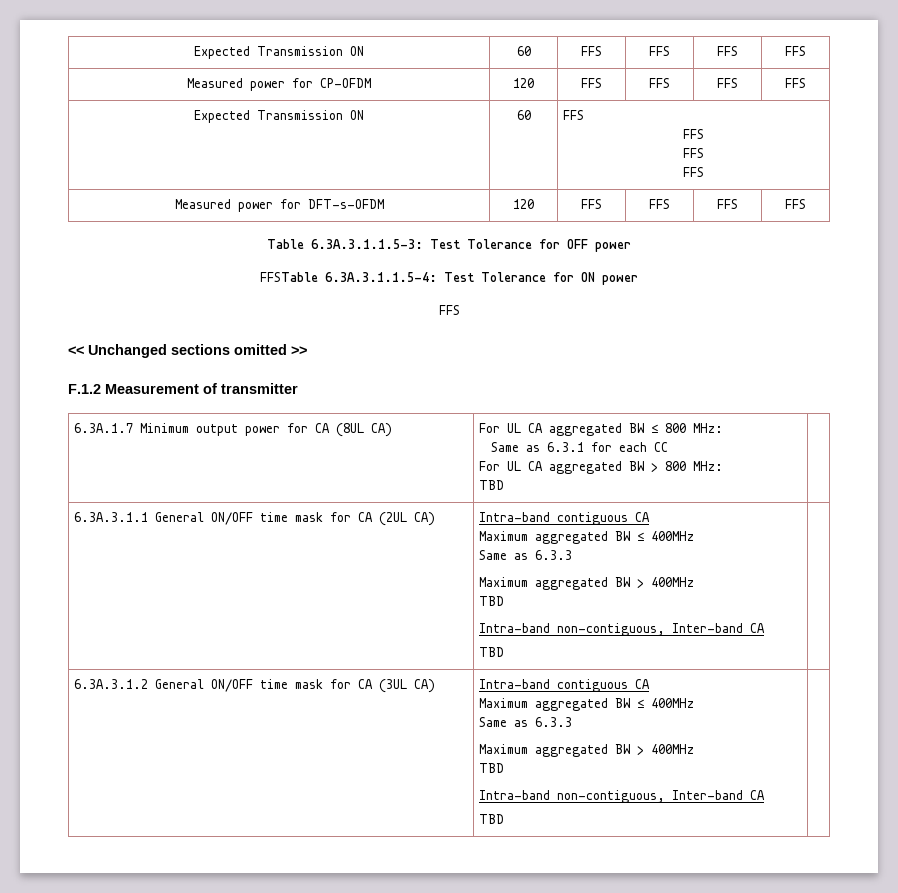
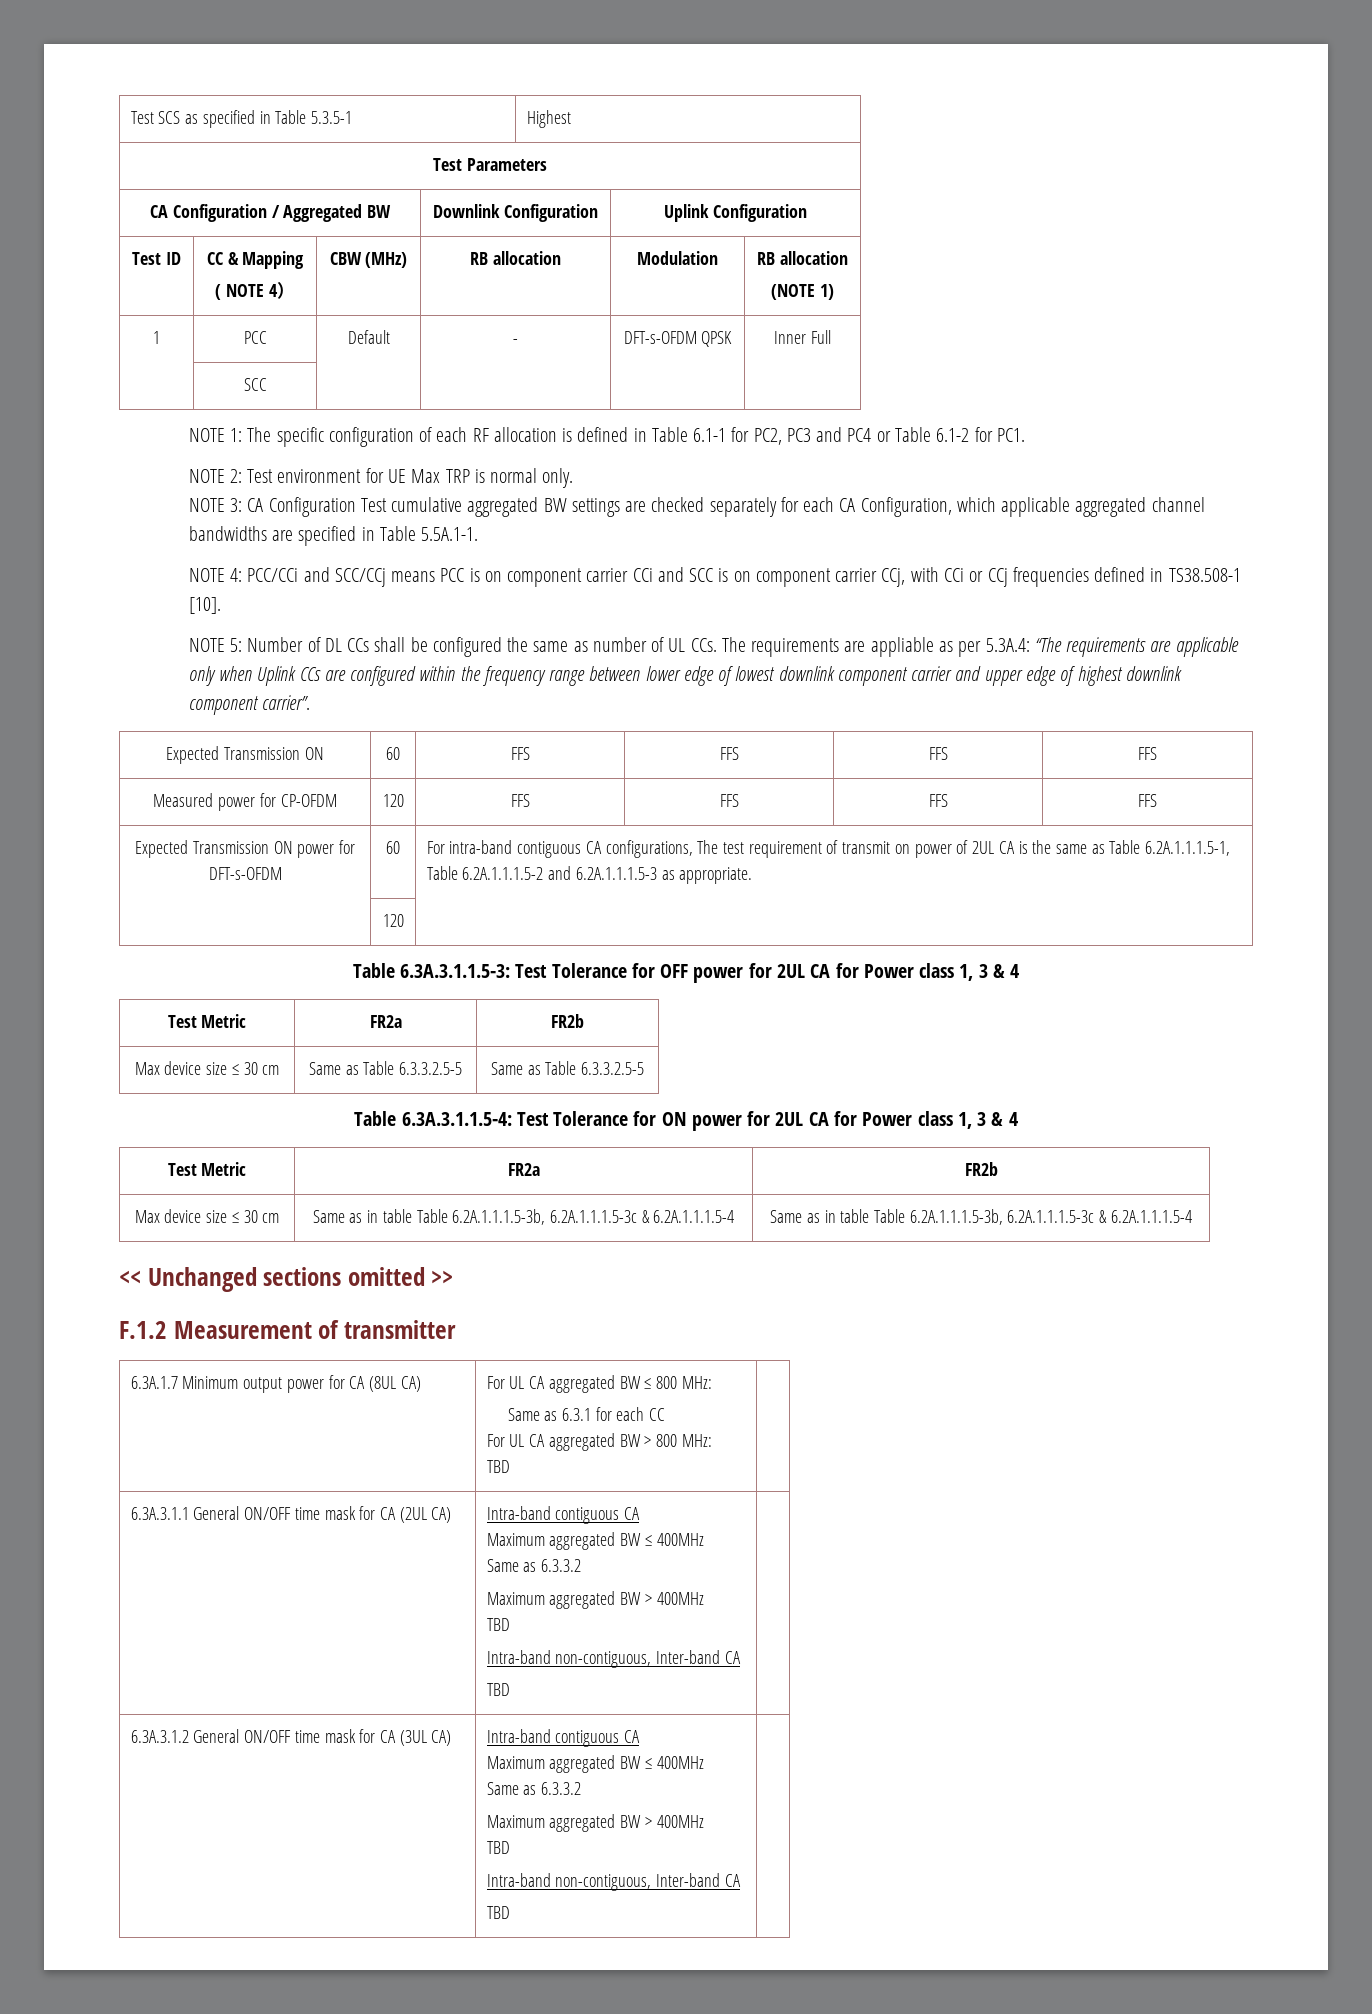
+ Test SCS as specified in Table 5.3.5-1 | Highest
+ Test Parameters
+ CA Configuration / Aggregated BW | Downlink Configuration | Uplink Configuration
+ Test ID | CC & Mapping
+ ( NOTE 4） | CBW (MHz) | RB allocation | Modulation | RB allocation
+ (NOTE 1)
+ 1 | PCC | Default | - | DFT-s-OFDM QPSK | Inner Full
+ | SCC | | | |
+ NOTE 1: The specific configuration of each RF allocation is defined in Table 6.1-1 for PC2, PC3 and PC4 or Table 6.1-2 for PC1.
+ NOTE 2: Test environment for UE Max TRP is normal only.
+ NOTE 3: CA Configuration Test cumulative aggregated BW settings are checked separately for each CA Configuration, which applicable aggregated channel bandwidths are specified in Table 5.5A.1-1.
+ NOTE 4: PCC/CCi and SCC/CCj means PCC is on component carrier CCi and SCC is on component carrier CCj, with CCi or CCj frequencies defined in TS38.508-1 [10].
+ NOTE 5: Number of DL CCs shall be configured the same as number of UL CCs. The requirements are appliable as per 5.3A.4: “The requirements are applicable only when Uplink CCs are configured within the frequency range between lower edge of lowest downlink component carrier and upper edge of highest downlink component carrier”.
  Measured power for CP-OFDM | 120 | FFS | FFS | FFS | FFS
- Expected Transmission ON | 60 | FFS
- FFS
- FFS
- FFS
- Measured power for DFT-s-OFDM | 120 | FFS | FFS | FFS | FFS
+ Expected Transmission ON power for DFT-s-OFDM | 60 | For intra-band contiguous CA configurations, The test requirement of transmit on power of 2UL CA is the same as Table 6.2A.1.1.1.5-1, Table 6.2A.1.1.1.5-2 and 6.2A.1.1.1.5-3 as appropriate.
+ | 120 |
- Table 6.3A.3.1.1.5-3: Test Tolerance for OFF power
- FFSTable 6.3A.3.1.1.5-4: Test Tolerance for ON power
- FFS
+ Table 6.3A.3.1.1.5-3: Test Tolerance for OFF power for 2UL CA for Power class 1, 3 & 4
+ Test Metric | FR2a | FR2b
+ Max device size ≤ 30 cm | Same as Table 6.3.3.2.5-5 | Same as Table 6.3.3.2.5-5
+ Table 6.3A.3.1.1.5-4: Test Tolerance for ON power for 2UL CA for Power class 1, 3 & 4
+ Test Metric | FR2a | FR2b
+ Max device size ≤ 30 cm | Same as in table Table 6.2A.1.1.1.5-3b, 6.2A.1.1.1.5-3c & 6.2A.1.1.1.5-4 | Same as in table Table 6.2A.1.1.1.5-3b, 6.2A.1.1.1.5-3c & 6.2A.1.1.1.5-4
  6.3A.3.1.1 General ON/OFF time mask for CA (2UL CA) | Intra-band contiguous CA
  Maximum aggregated BW ≤ 400MHz
- Same as 6.3.3
+ Same as 6.3.3.2
  6.3A.3.1.2 General ON/OFF time mask for CA (3UL CA) | Intra-band contiguous CA
  Maximum aggregated BW ≤ 400MHz
- Same as 6.3.3
+ Same as 6.3.3.2

